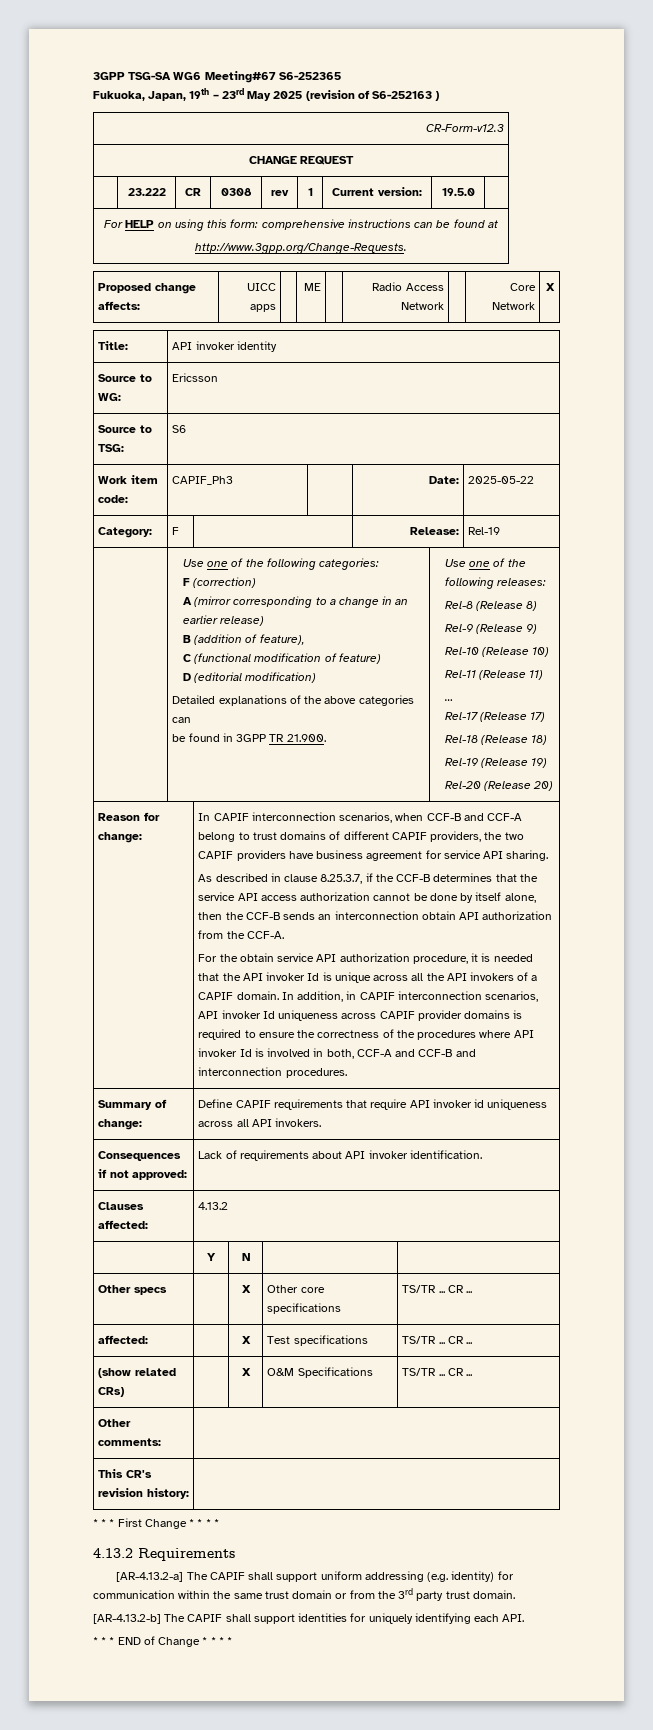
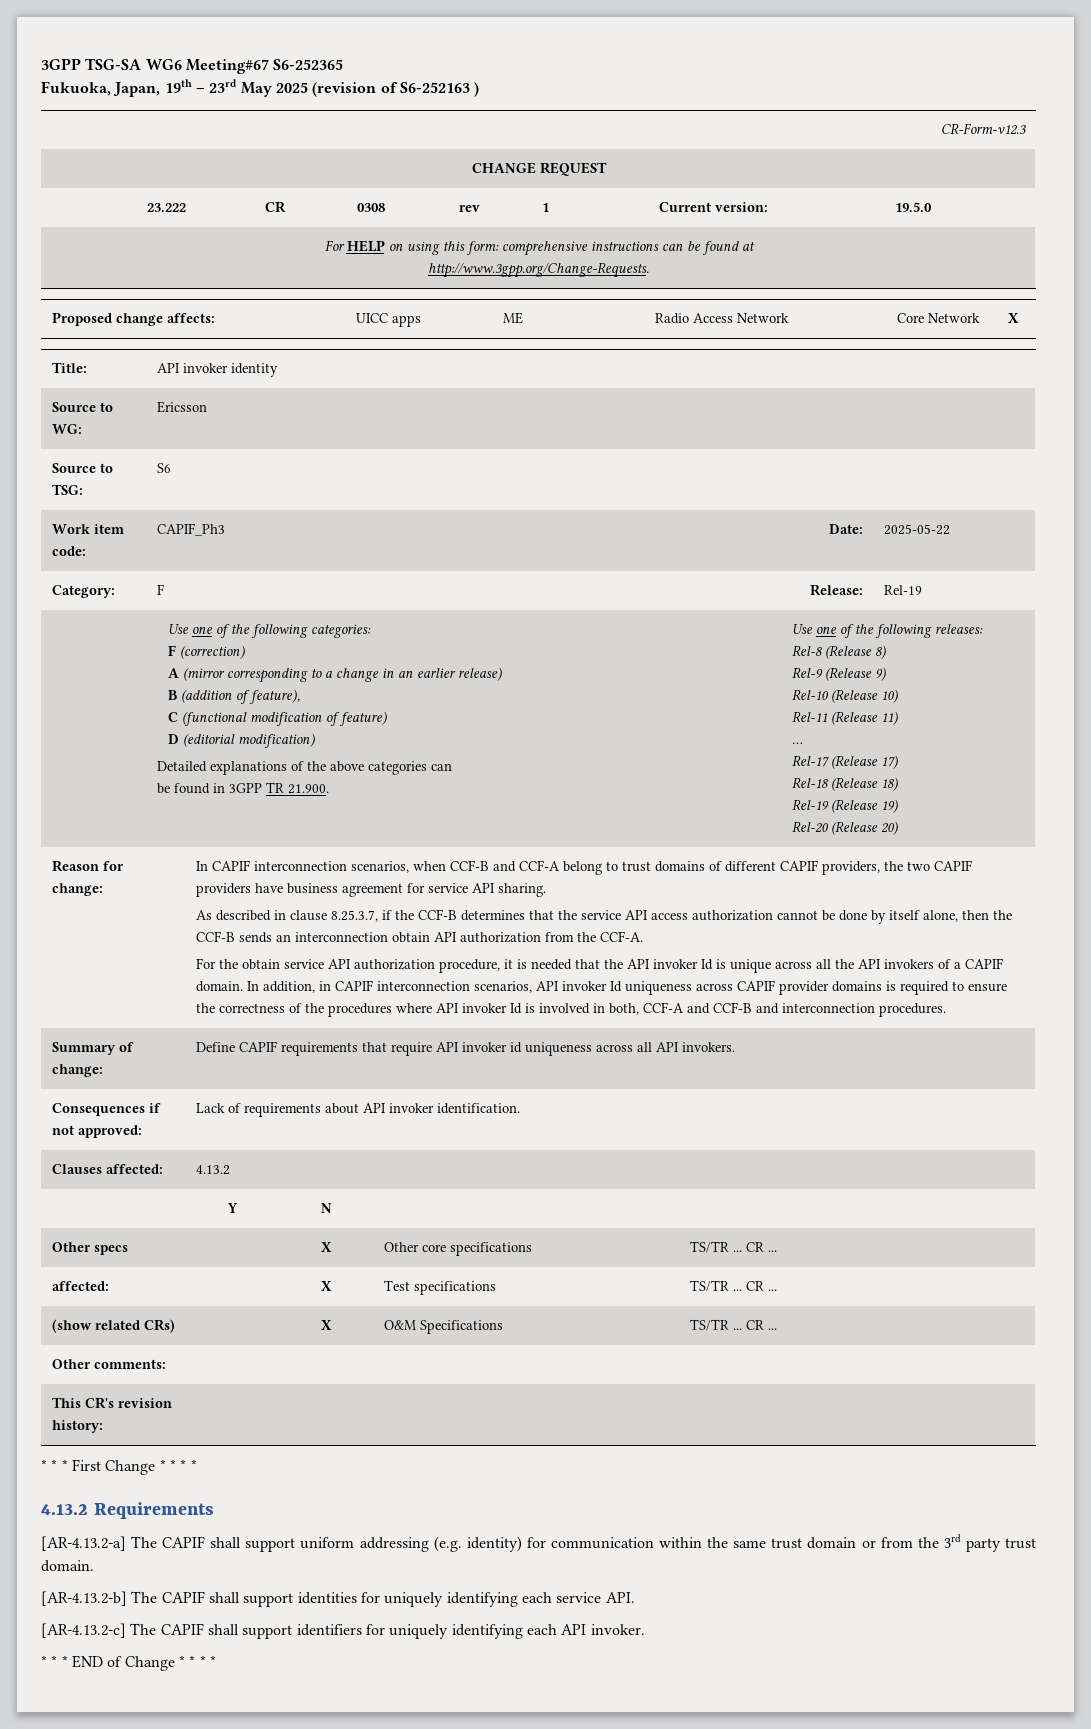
- [AR-4.13.2-b] The CAPIF shall support identities for uniquely identifying each API.
+ [AR-4.13.2-b] The CAPIF shall support identities for uniquely identifying each service API.
+ [AR-4.13.2-c] The CAPIF shall support identifiers for uniquely identifying each API invoker.

